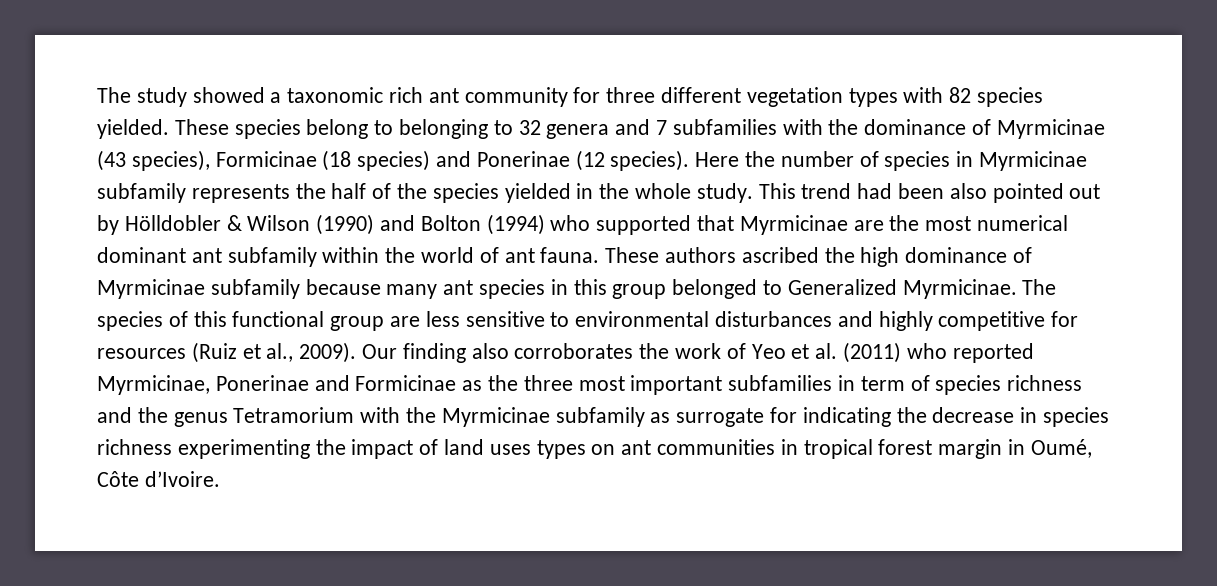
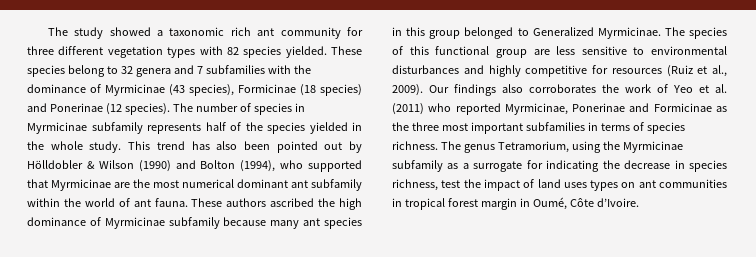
- These species belong to belonging to 32 genera and 7 subfamilies with the dominance of Myrmicinae (43 species), Formicinae (18 species) and Ponerinae (12 species).
+ These species belong to 32 genera and 7 subfamilies with the dominance of Myrmicinae (43 species), Formicinae (18 species) and Ponerinae (12 species).
- Here the number of species in Myrmicinae subfamily represents the half of the species yielded in the whole study.
+ The number of species in Myrmicinae subfamily represents half of the species yielded in the whole study.
- This trend had been also pointed out by Hölldobler & Wilson (1990) and Bolton (1994) who supported that Myrmicinae are the most numerical dominant ant subfamily within the world of ant fauna.
+ This trend has also been pointed out by Hölldobler & Wilson (1990) and Bolton (1994), who supported that Myrmicinae are the most numerical dominant ant subfamily within the world of ant fauna.
- Our finding also corroborates the work of Yeo et al. (2011) who reported Myrmicinae, Ponerinae and Formicinae as the three most important subfamilies in term of species richness and the genus Tetramorium with the Myrmicinae subfamily as surrogate for indicating the decrease in species richness experimenting the impact of land uses types on ant communities in tropical forest margin in Oumé, Côte d’Ivoire.
+ Our findings also corroborates the work of Yeo et al. (2011) who reported Myrmicinae, Ponerinae and Formicinae as the three most important subfamilies in terms of species richness. The genus Tetramorium, using the Myrmicinae subfamily as a surrogate for indicating the decrease in species richness, test the impact of land uses types on ant communities in tropical forest margin in Oumé, Côte d’Ivoire.

